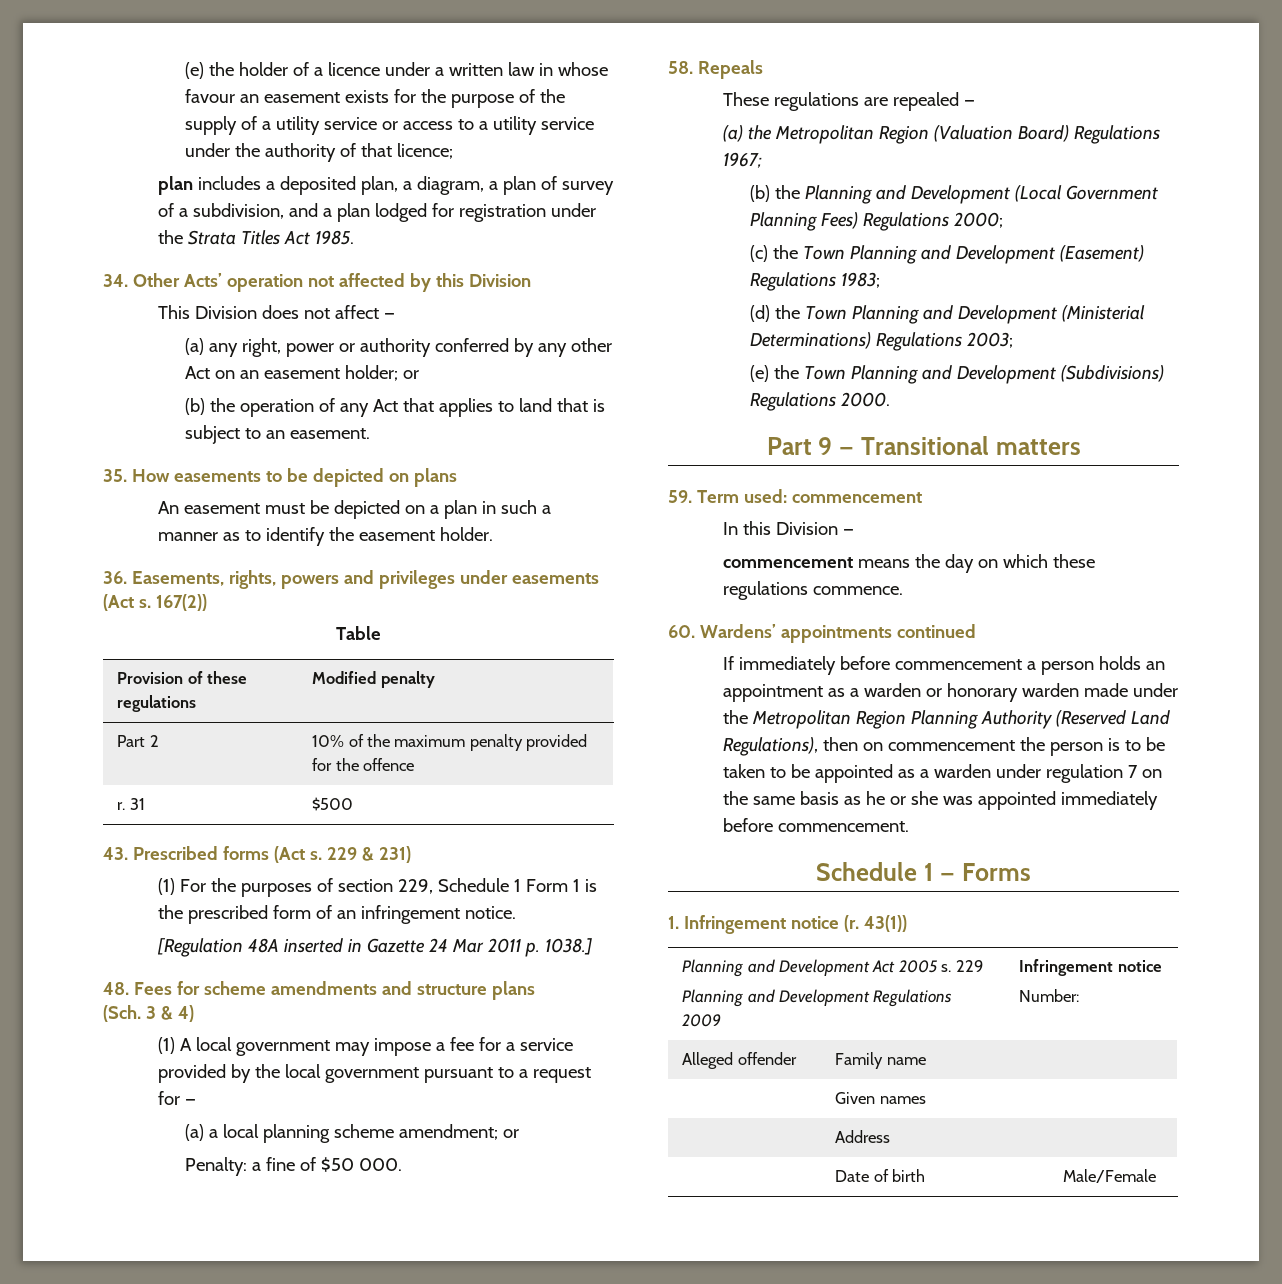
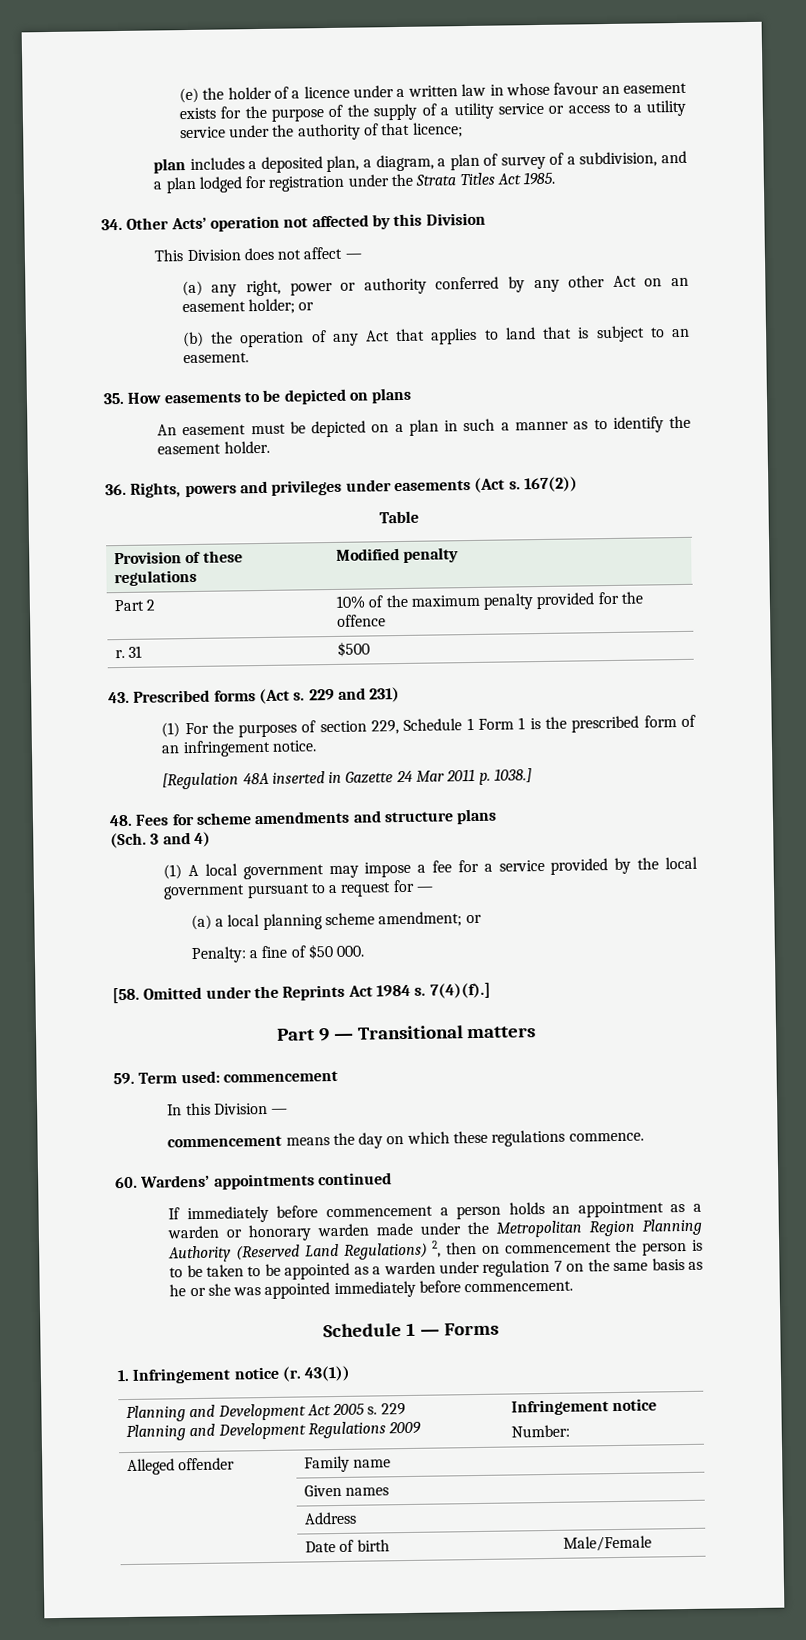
- 36. Easements, rights, powers and privileges under easements (Act s.
+ 36. Rights, powers and privileges under easements (Act s.
- 229 & 231)
+ 229 and 231)
- (Sch. 3 & 4)
+ (Sch. 3 and 4)
- 58. Repeals
- These regulations are repealed —
- (a) the Metropolitan Region (Valuation Board) Regulations 1967;
- (b) the Planning and Development (Local Government Planning Fees) Regulations 2000;
- (c) the Town Planning and Development (Easement) Regulations 1983;
- (d) the Town Planning and Development (Ministerial Determinations) Regulations 2003;
- (e) the Town Planning and Development (Subdivisions) Regulations 2000.
+ [58. Omitted under the Reprints Act 1984 s. 7(4)(f).]
- If immediately before commencement a person holds an appointment as a warden or honorary warden made under the Metropolitan Region Planning Authority (Reserved Land Regulations), then on commencement the person is to be taken to be appointed as a warden under regulation 7 on the same basis as he or she was appointed immediately before commencement.
+ If immediately before commencement a person holds an appointment as a warden or honorary warden made under the Metropolitan Region Planning Authority (Reserved Land Regulations) 2, then on commencement the person is to be taken to be appointed as a warden under regulation 7 on the same basis as he or she was appointed immediately before commencement.

